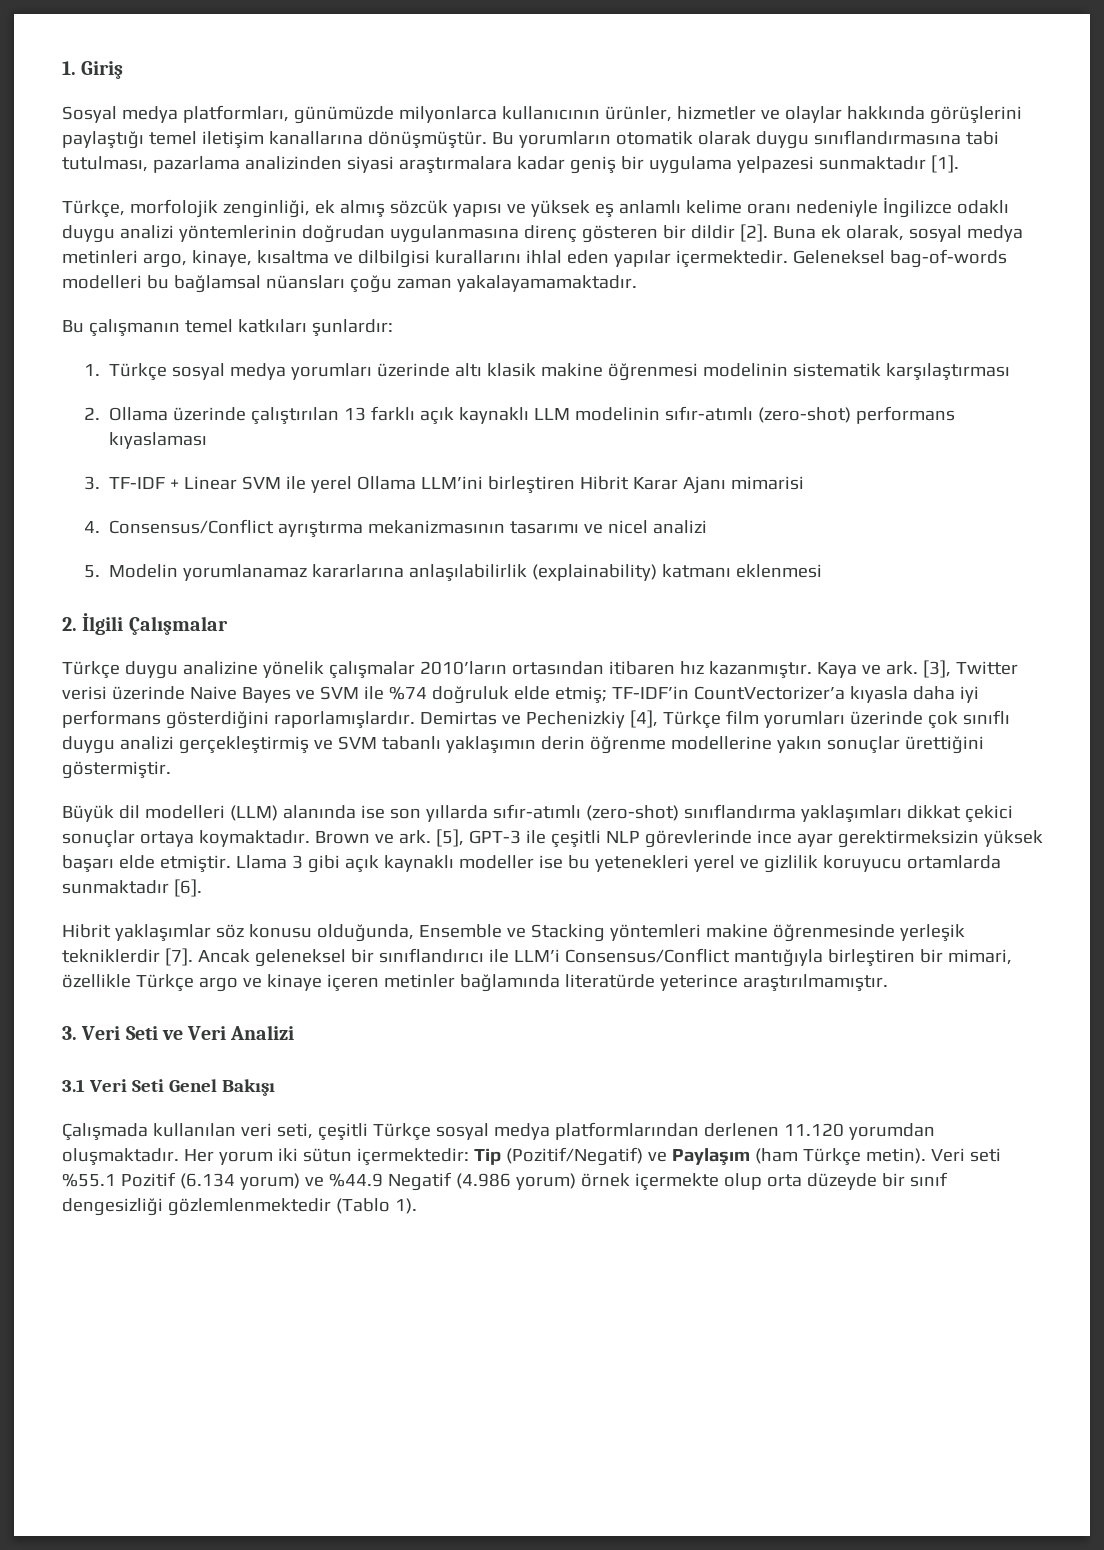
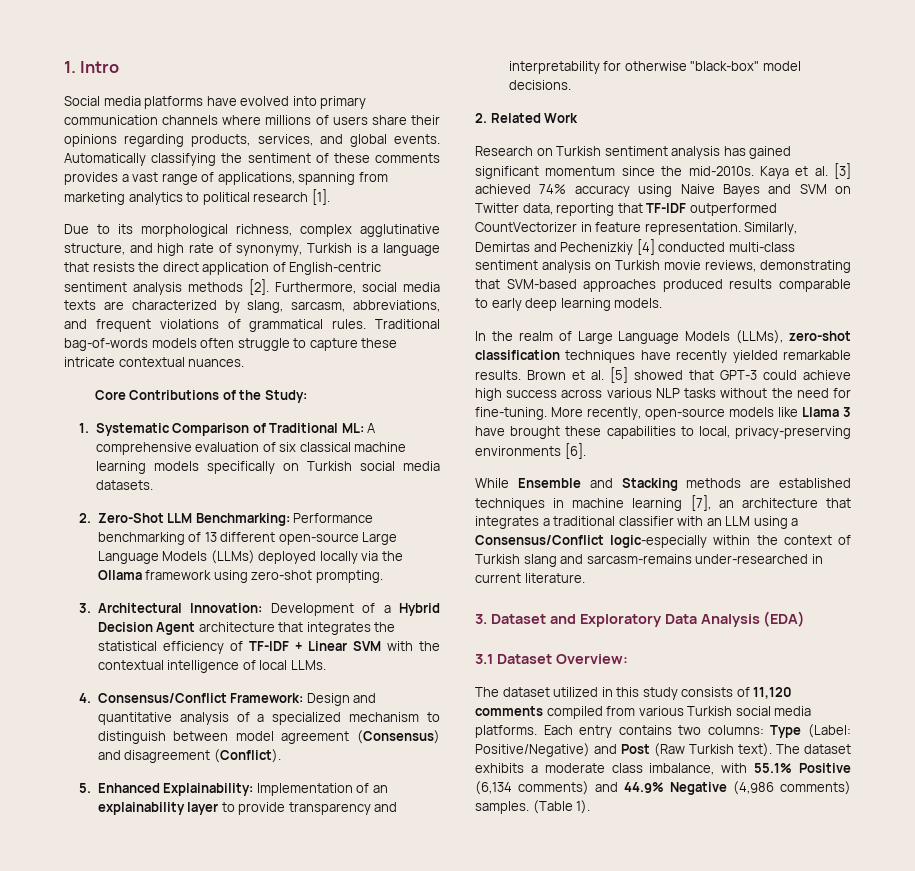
- 1. Giriş
- Sosyal medya platformları, günümüzde milyonlarca kullanıcının ürünler, hizmetler ve olaylar hakkında görüşlerini paylaştığı temel iletişim kanallarına dönüşmüştür. Bu yorumların otomatik olarak duygu sınıflandırmasına tabi tutulması, pazarlama analizinden siyasi araştırmalara kadar geniş bir uygulama yelpazesi sunmaktadır [1].
- Türkçe, morfolojik zenginliği, ek almış sözcük yapısı ve yüksek eş anlamlı kelime oranı nedeniyle İngilizce odaklı duygu analizi yöntemlerinin doğrudan uygulanmasına direnç gösteren bir dildir [2]. Buna ek olarak, sosyal medya metinleri argo, kinaye, kısaltma ve dilbilgisi kurallarını ihlal eden yapılar içermektedir. Geleneksel bag-of-words modelleri bu bağlamsal nüansları çoğu zaman yakalayamamaktadır.
- Bu çalışmanın temel katkıları şunlardır:
- 1. Türkçe sosyal medya yorumları üzerinde altı klasik makine öğrenmesi modelinin sistematik karşılaştırması
- 2. Ollama üzerinde çalıştırılan 13 farklı açık kaynaklı LLM modelinin sıfır-atımlı (zero-shot) performans kıyaslaması
- 3. TF-IDF + Linear SVM ile yerel Ollama LLM’ini birleştiren Hibrit Karar Ajanı mimarisi
- 4. Consensus/Conflict ayrıştırma mekanizmasının tasarımı ve nicel analizi
- 5. Modelin yorumlanamaz kararlarına anlaşılabilirlik (explainability) katmanı eklenmesi
- 2. İlgili Çalışmalar
- Türkçe duygu analizine yönelik çalışmalar 2010’ların ortasından itibaren hız kazanmıştır. Kaya ve ark. [3], Twitter verisi üzerinde Naive Bayes ve SVM ile %74 doğruluk elde etmiş; TF-IDF’in CountVectorizer’a kıyasla daha iyi performans gösterdiğini raporlamışlardır. Demirtas ve Pechenizkiy [4], Türkçe film yorumları üzerinde çok sınıflı duygu analizi gerçekleştirmiş ve SVM tabanlı yaklaşımın derin öğrenme modellerine yakın sonuçlar ürettiğini göstermiştir.
- Büyük dil modelleri (LLM) alanında ise son yıllarda sıfır-atımlı (zero-shot) sınıflandırma yaklaşımları dikkat çekici sonuçlar ortaya koymaktadır. Brown ve ark. [5], GPT-3 ile çeşitli NLP görevlerinde ince ayar gerektirmeksizin yüksek başarı elde etmiştir. Llama 3 gibi açık kaynaklı modeller ise bu yetenekleri yerel ve gizlilik koruyucu ortamlarda sunmaktadır [6].
- Hibrit yaklaşımlar söz konusu olduğunda, Ensemble ve Stacking yöntemleri makine öğrenmesinde yerleşik tekniklerdir [7]. Ancak geleneksel bir sınıflandırıcı ile LLM’i Consensus/Conflict mantığıyla birleştiren bir mimari, özellikle Türkçe argo ve kinaye içeren metinler bağlamında literatürde yeterince araştırılmamıştır.
- 3. Veri Seti ve Veri Analizi
- 3.1 Veri Seti Genel Bakışı
- Çalışmada kullanılan veri seti, çeşitli Türkçe sosyal medya platformlarından derlenen 11.120 yorumdan oluşmaktadır. Her yorum iki sütun içermektedir: Tip (Pozitif/Negatif) ve Paylaşım (ham Türkçe metin). Veri seti %55.1 Pozitif (6.134 yorum) ve %44.9 Negatif (4.986 yorum) örnek içermekte olup orta düzeyde bir sınıf dengesizliği gözlemlenmektedir (Tablo 1).
+ 1. Intro
+ Social media platforms have evolved into primary communication channels where millions of users share their opinions regarding products, services, and global events. Automatically classifying the sentiment of these comments provides a vast range of applications, spanning from marketing analytics to political research [1].
+ Due to its morphological richness, complex agglutinative structure, and high rate of synonymy, Turkish is a language that resists the direct application of English-centric sentiment analysis methods [2]. Furthermore, social media texts are characterized by slang, sarcasm, abbreviations, and frequent violations of grammatical rules. Traditional bag-of-words models often struggle to capture these intricate contextual nuances.
+ Core Contributions of the Study:
+ 1. Systematic Comparison of Traditional ML: A comprehensive evaluation of six classical machine learning models specifically on Turkish social media datasets.
+ 2. Zero-Shot LLM Benchmarking: Performance benchmarking of 13 different open-source Large Language Models (LLMs) deployed locally via the Ollama framework using zero-shot prompting.
+ 3. Architectural Innovation: Development of a Hybrid Decision Agent architecture that integrates the statistical efficiency of TF-IDF + Linear SVM with the contextual intelligence of local LLMs.
+ 4. Consensus/Conflict Framework: Design and quantitative analysis of a specialized mechanism to distinguish between model agreement (Consensus) and disagreement (Conflict).
+ 5. Enhanced Explainability: Implementation of an explainability layer to provide transparency and interpretability for otherwise "black-box" model decisions.
+ 2. Related Work
+ Research on Turkish sentiment analysis has gained significant momentum since the mid-2010s. Kaya et al. [3] achieved 74% accuracy using Naive Bayes and SVM on Twitter data, reporting that TF-IDF outperformed CountVectorizer in feature representation. Similarly, Demirtas and Pechenizkiy [4] conducted multi-class sentiment analysis on Turkish movie reviews, demonstrating that SVM-based approaches produced results comparable to early deep learning models.
+ In the realm of Large Language Models (LLMs), zero-shot classification techniques have recently yielded remarkable results. Brown et al. [5] showed that GPT-3 could achieve high success across various NLP tasks without the need for fine-tuning. More recently, open-source models like Llama 3 have brought these capabilities to local, privacy-preserving environments [6].
+ While Ensemble and Stacking methods are established techniques in machine learning [7], an architecture that integrates a traditional classifier with an LLM using a Consensus/Conflict logic-especially within the context of Turkish slang and sarcasm-remains under-researched in current literature.
+ 3. Dataset and Exploratory Data Analysis (EDA)
+ 3.1 Dataset Overview:
+ The dataset utilized in this study consists of 11,120 comments compiled from various Turkish social media platforms. Each entry contains two columns: Type (Label: Positive/Negative) and Post (Raw Turkish text). The dataset exhibits a moderate class imbalance, with 55.1% Positive (6,134 comments) and 44.9% Negative (4,986 comments) samples. (Table 1).

